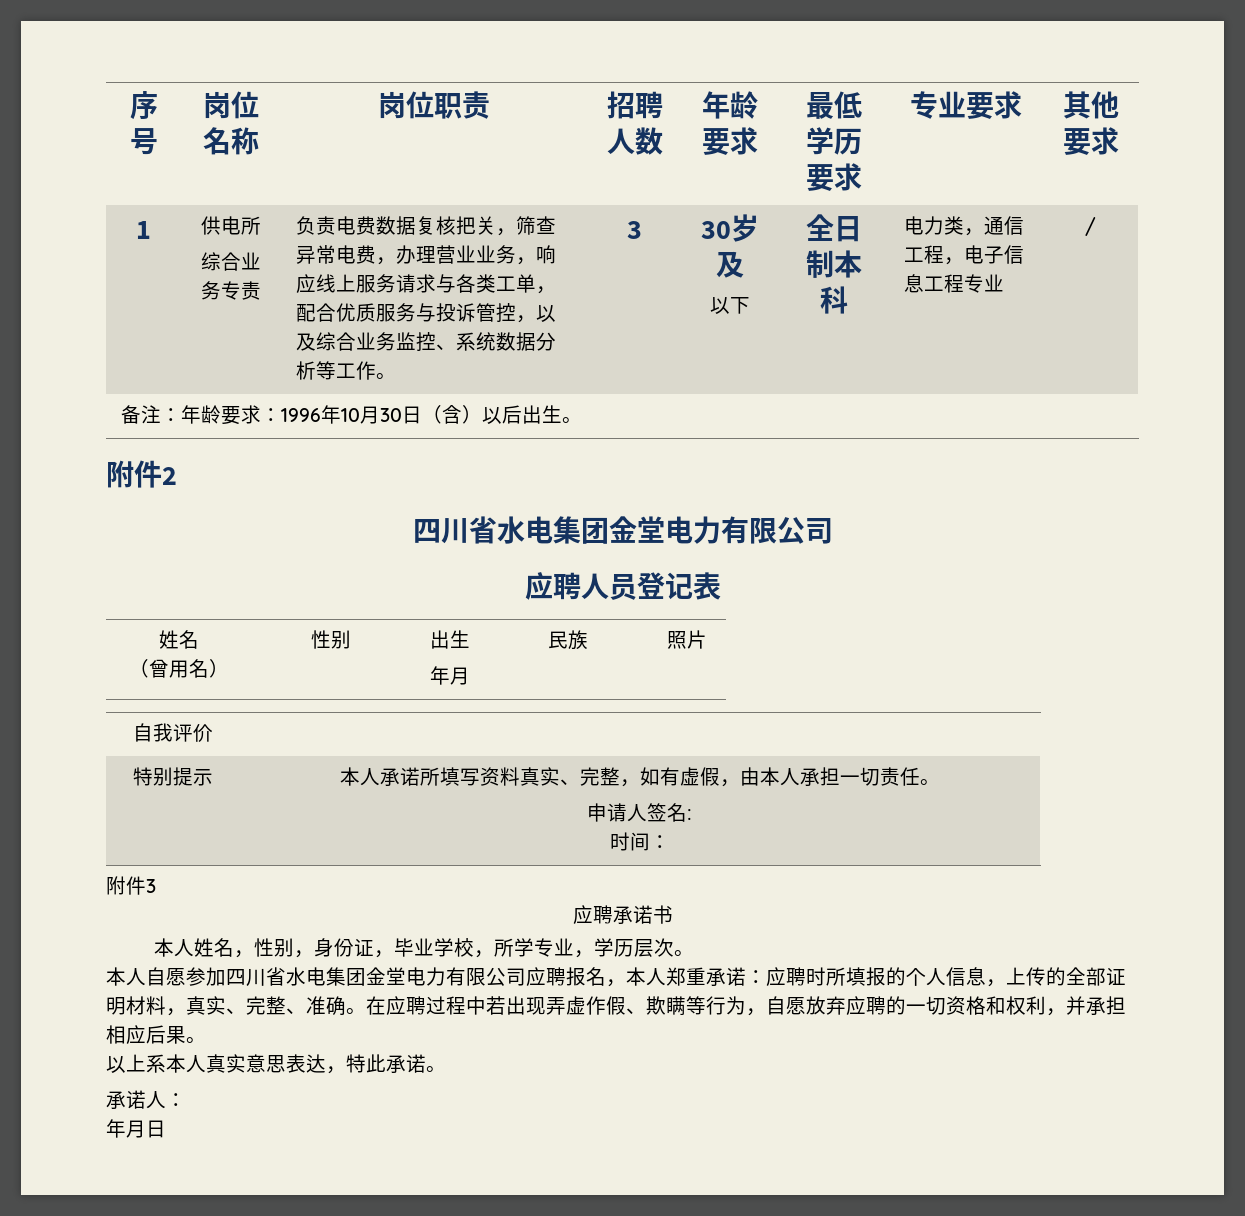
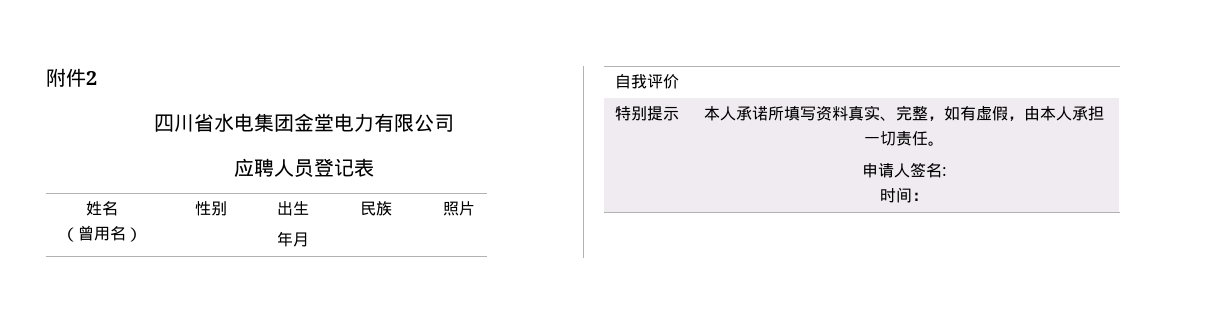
- 序号 | 岗位名称 | 岗位职责 | 招聘人数 | 年龄要求 | 最低学历要求 | 专业要求 | 其他要求
- 1 | 供电所
- 综合业务专责 | 负责电费数据复核把关，筛查异常电费，办理营业业务，响应线上服务请求与各类工单，配合优质服务与投诉管控，以及综合业务监控、系统数据分析等工作。 | 3 | 30岁及
- 以下 | 全日制本科 | 电力类，通信工程，电子信息工程专业 | /
- 备注：年龄要求：1996年10月30日（含）以后出生。
- 附件3
- 应聘承诺书
- 本人姓名，性别，身份证，毕业学校，所学专业，学历层次。
- 本人自愿参加四川省水电集团金堂电力有限公司应聘报名，本人郑重承诺：应聘时所填报的个人信息，上传的全部证明材料，真实、完整、准确。在应聘过程中若出现弄虚作假、欺瞒等行为，自愿放弃应聘的一切资格和权利，并承担相应后果。
- 以上系本人真实意思表达，特此承诺。
- 承诺人：
- 年月日

